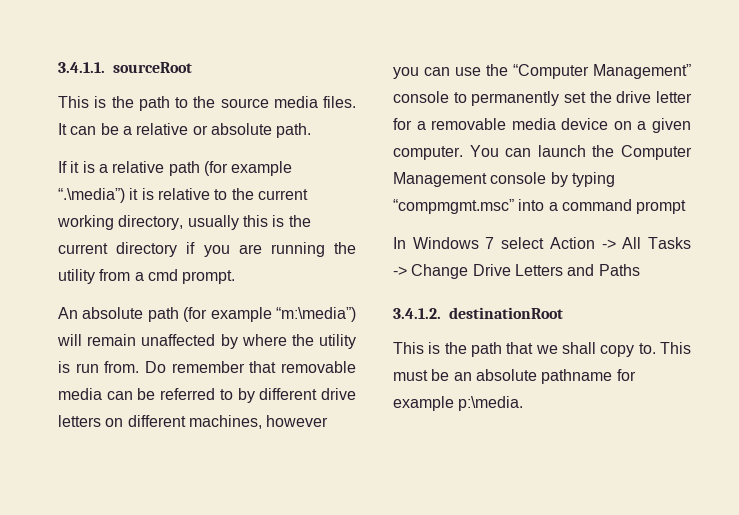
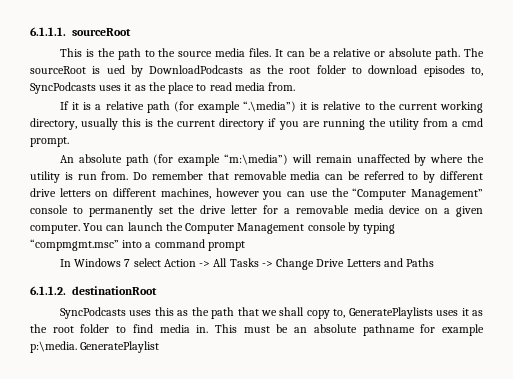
- 3.4.1.1. sourceRoot
+ 6.1.1.1. sourceRoot
+ The sourceRoot is ued by DownloadPodcasts as the root folder to download episodes to, SyncPodcasts uses it as the place to read media from.
- 3.4.1.2. destinationRoot
+ 6.1.1.2. destinationRoot
- This is the path that we shall copy to.
+ SyncPodcasts uses this as the path that we shall copy to, GeneratePlaylists uses it as the root folder to find media in.
+ GeneratePlaylist

